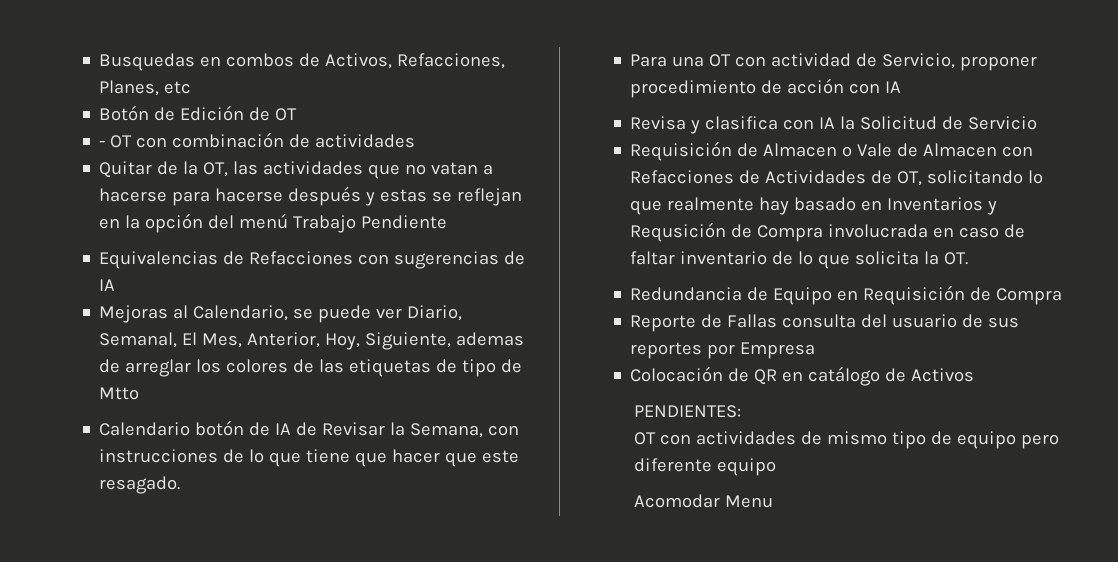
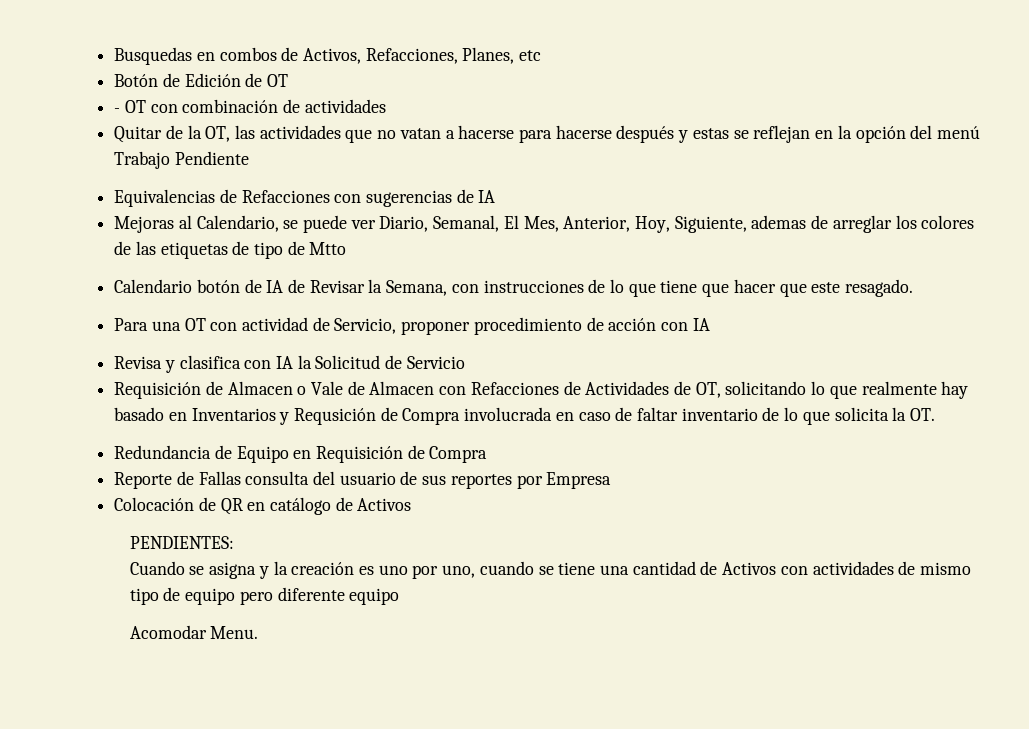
- OT con actividades de mismo tipo de equipo pero diferente equipo
+ Cuando se asigna y la creación es uno por uno, cuando se tiene una cantidad de Activos con actividades de mismo tipo de equipo pero diferente equipo
- Acomodar Menu
+ Acomodar Menu.

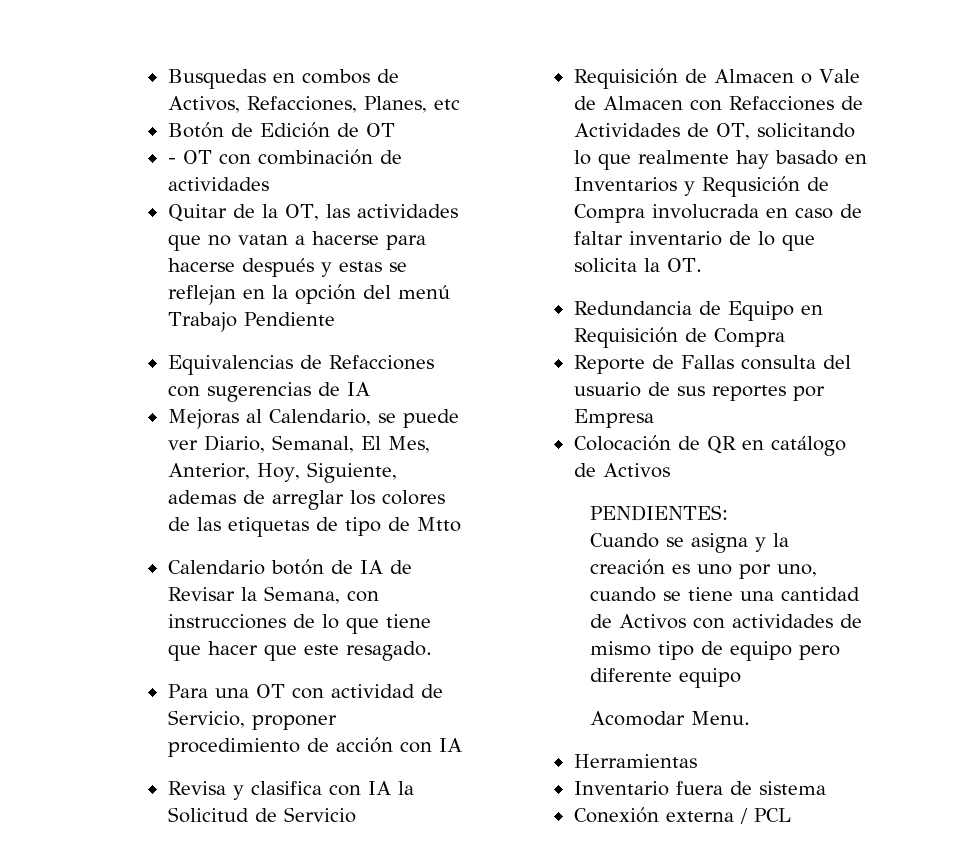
+ Herramientas
+ Inventario fuera de sistema
+ Conexión externa / PCL

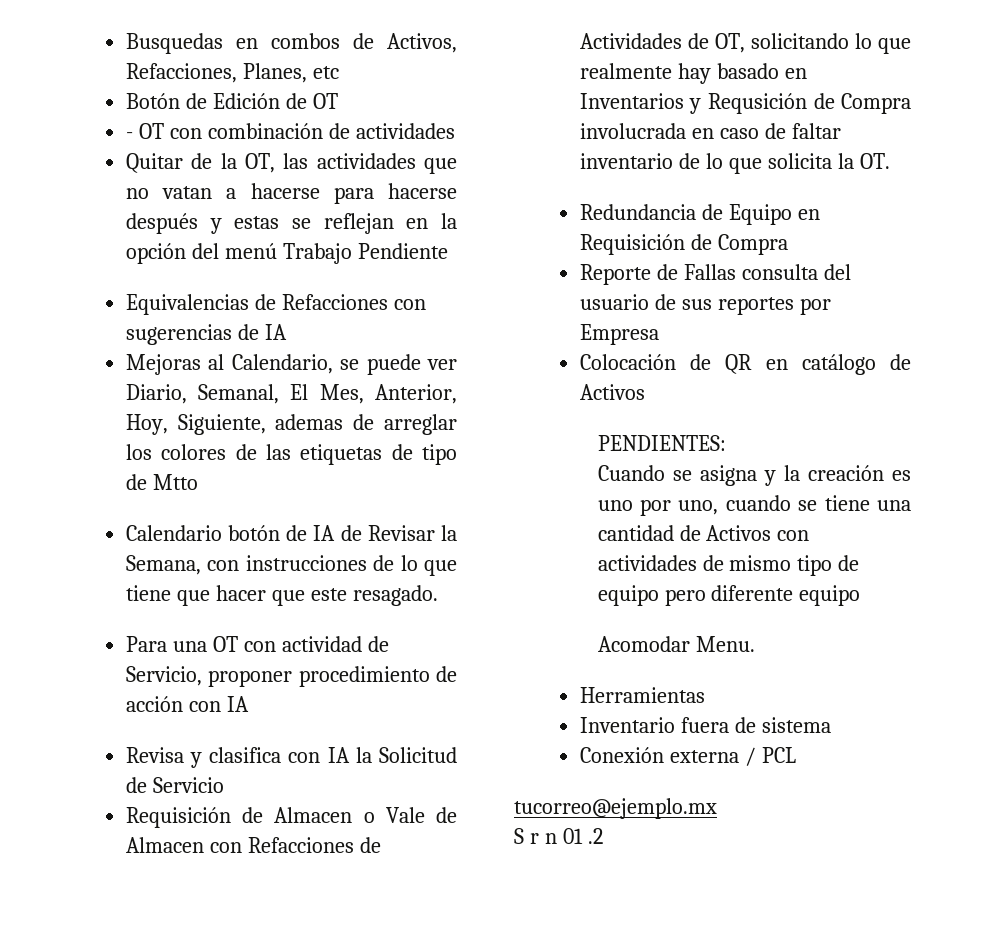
+ tucorreo@ejemplo.mx
+ S r n 01 .2

